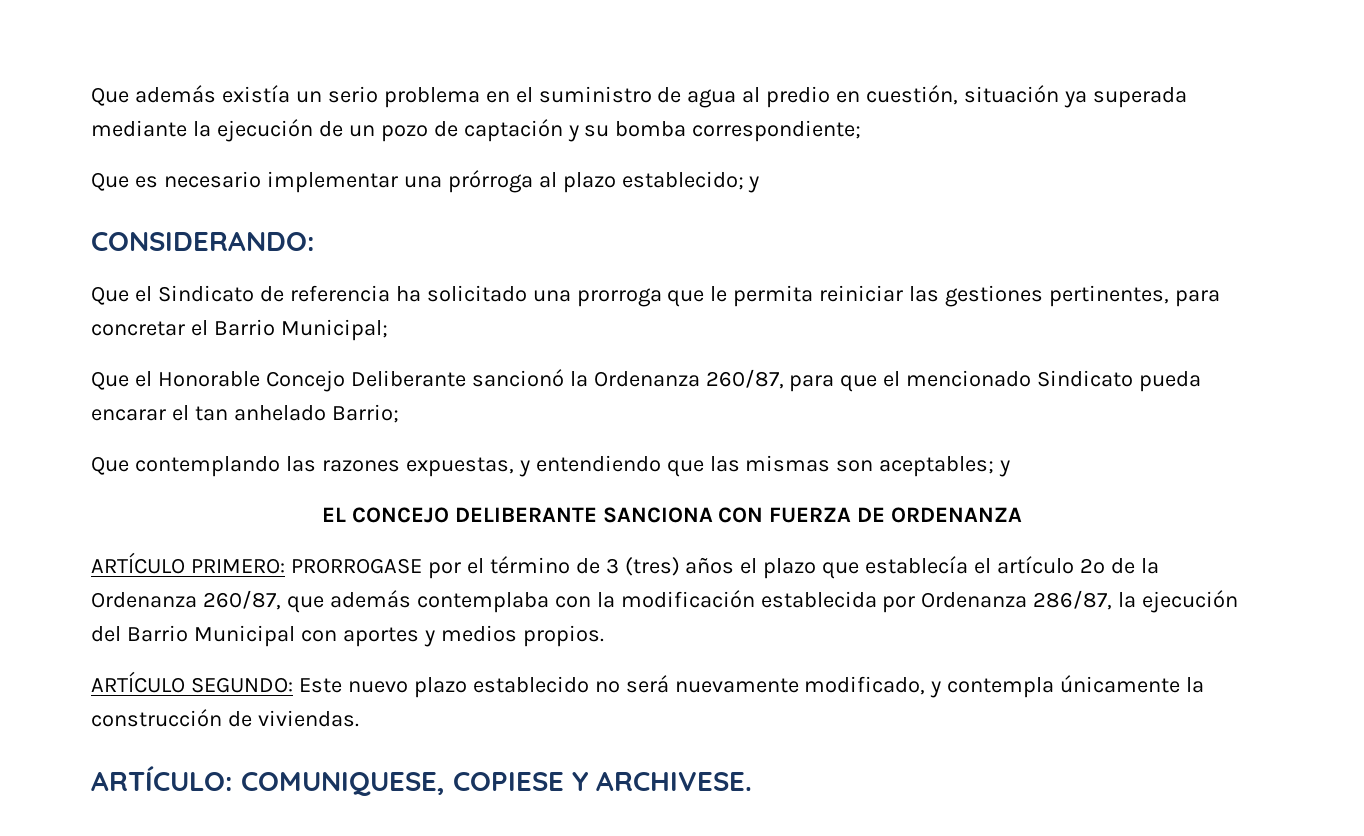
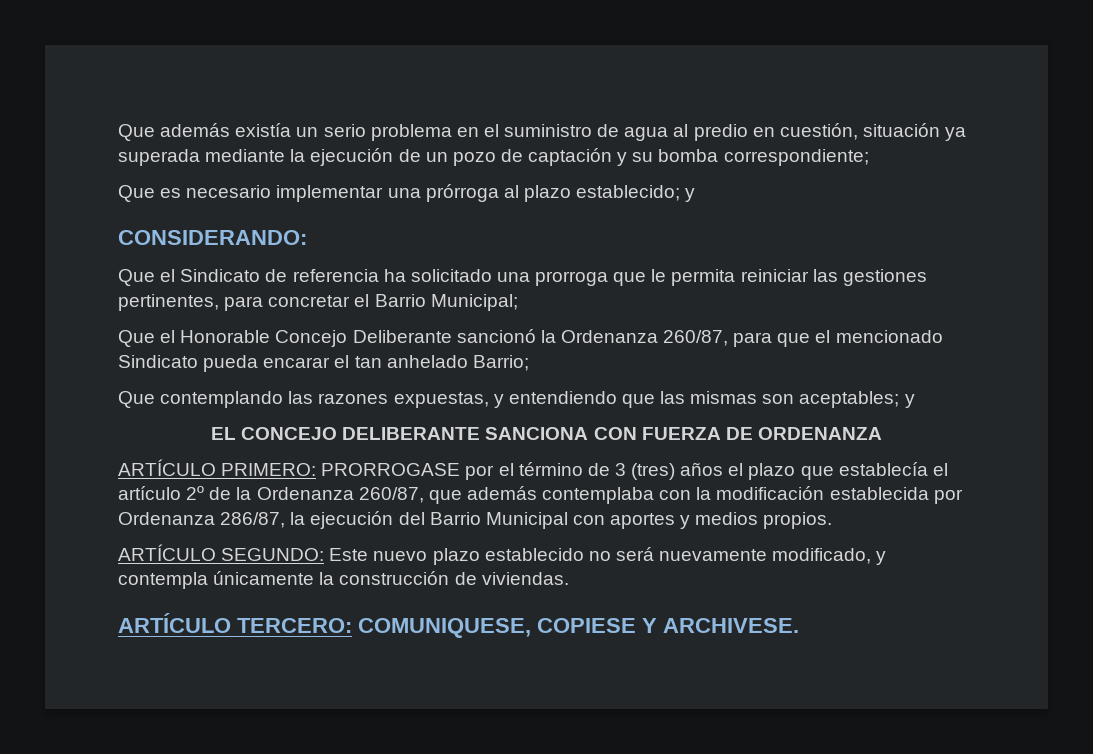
- ARTÍCULO: COMUNIQUESE, COPIESE Y ARCHIVESE.
+ ARTÍCULO TERCERO: COMUNIQUESE, COPIESE Y ARCHIVESE.

